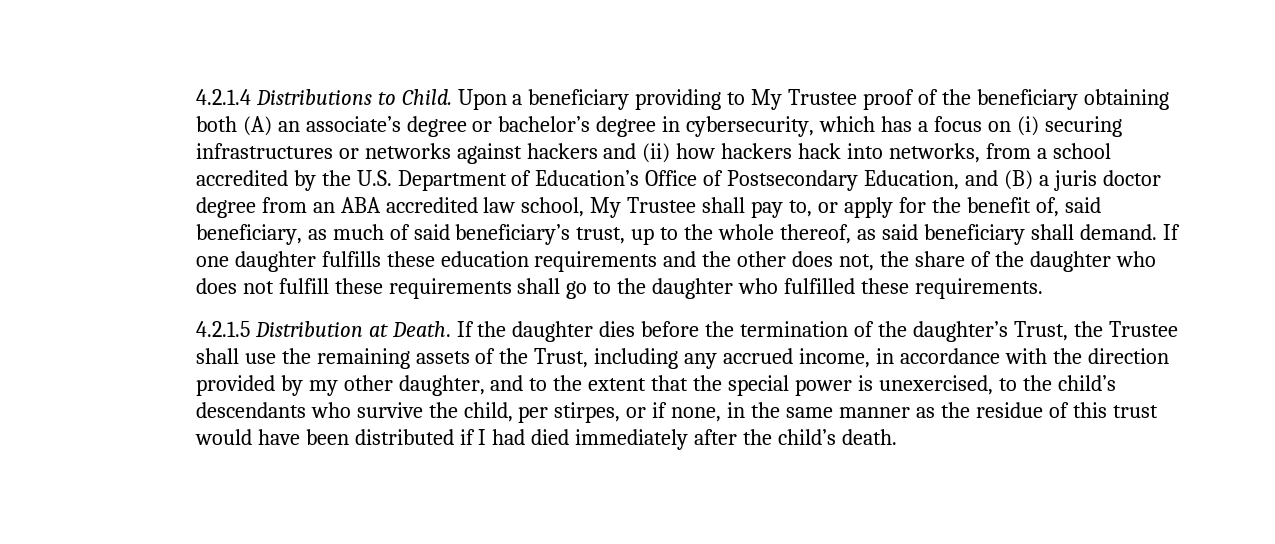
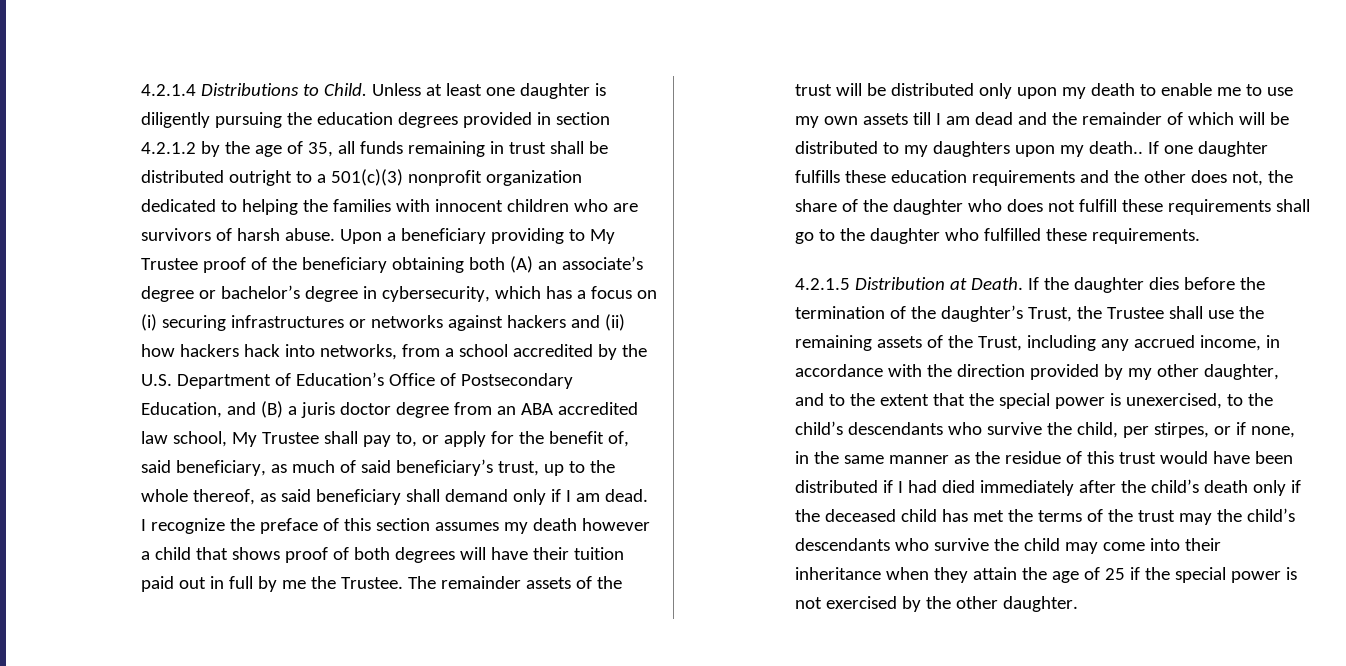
+ Unless at least one daughter is diligently pursuing the education degrees provided in section 4.2.1.2 by the age of 35, all funds remaining in trust shall be distributed outright to a 501(c)(3) nonprofit organization dedicated to helping the families with innocent children who are survivors of harsh abuse.
- Upon a beneficiary providing to My Trustee proof of the beneficiary obtaining both (A) an associate’s degree or bachelor’s degree in cybersecurity, which has a focus on (i) securing infrastructures or networks against hackers and (ii) how hackers hack into networks, from a school accredited by the U.S. Department of Education’s Office of Postsecondary Education, and (B) a juris doctor degree from an ABA accredited law school, My Trustee shall pay to, or apply for the benefit of, said beneficiary, as much of said beneficiary’s trust, up to the whole thereof, as said beneficiary shall demand.
+ Upon a beneficiary providing to My Trustee proof of the beneficiary obtaining both (A) an associate’s degree or bachelor’s degree in cybersecurity, which has a focus on (i) securing infrastructures or networks against hackers and (ii) how hackers hack into networks, from a school accredited by the U.S. Department of Education’s Office of Postsecondary Education, and (B) a juris doctor degree from an ABA accredited law school, My Trustee shall pay to, or apply for the benefit of, said beneficiary, as much of said beneficiary’s trust, up to the whole thereof, as said beneficiary shall demand only if I am dead. I recognize the preface of this section assumes my death however a child that shows proof of both degrees will have their tuition paid out in full by me the Trustee. The remainder assets of the trust will be distributed only upon my death to enable me to use my own assets till I am dead and the remainder of which will be distributed to my daughters upon my death..
- If the daughter dies before the termination of the daughter’s Trust, the Trustee shall use the remaining assets of the Trust, including any accrued income, in accordance with the direction provided by my other daughter, and to the extent that the special power is unexercised, to the child’s descendants who survive the child, per stirpes, or if none, in the same manner as the residue of this trust would have been distributed if I had died immediately after the child’s death.
+ If the daughter dies before the termination of the daughter’s Trust, the Trustee shall use the remaining assets of the Trust, including any accrued income, in accordance with the direction provided by my other daughter, and to the extent that the special power is unexercised, to the child’s descendants who survive the child, per stirpes, or if none, in the same manner as the residue of this trust would have been distributed if I had died immediately after the child’s death only if the deceased child has met the terms of the trust may the child’s descendants who survive the child may come into their inheritance when they attain the age of 25 if the special power is not exercised by the other daughter.

